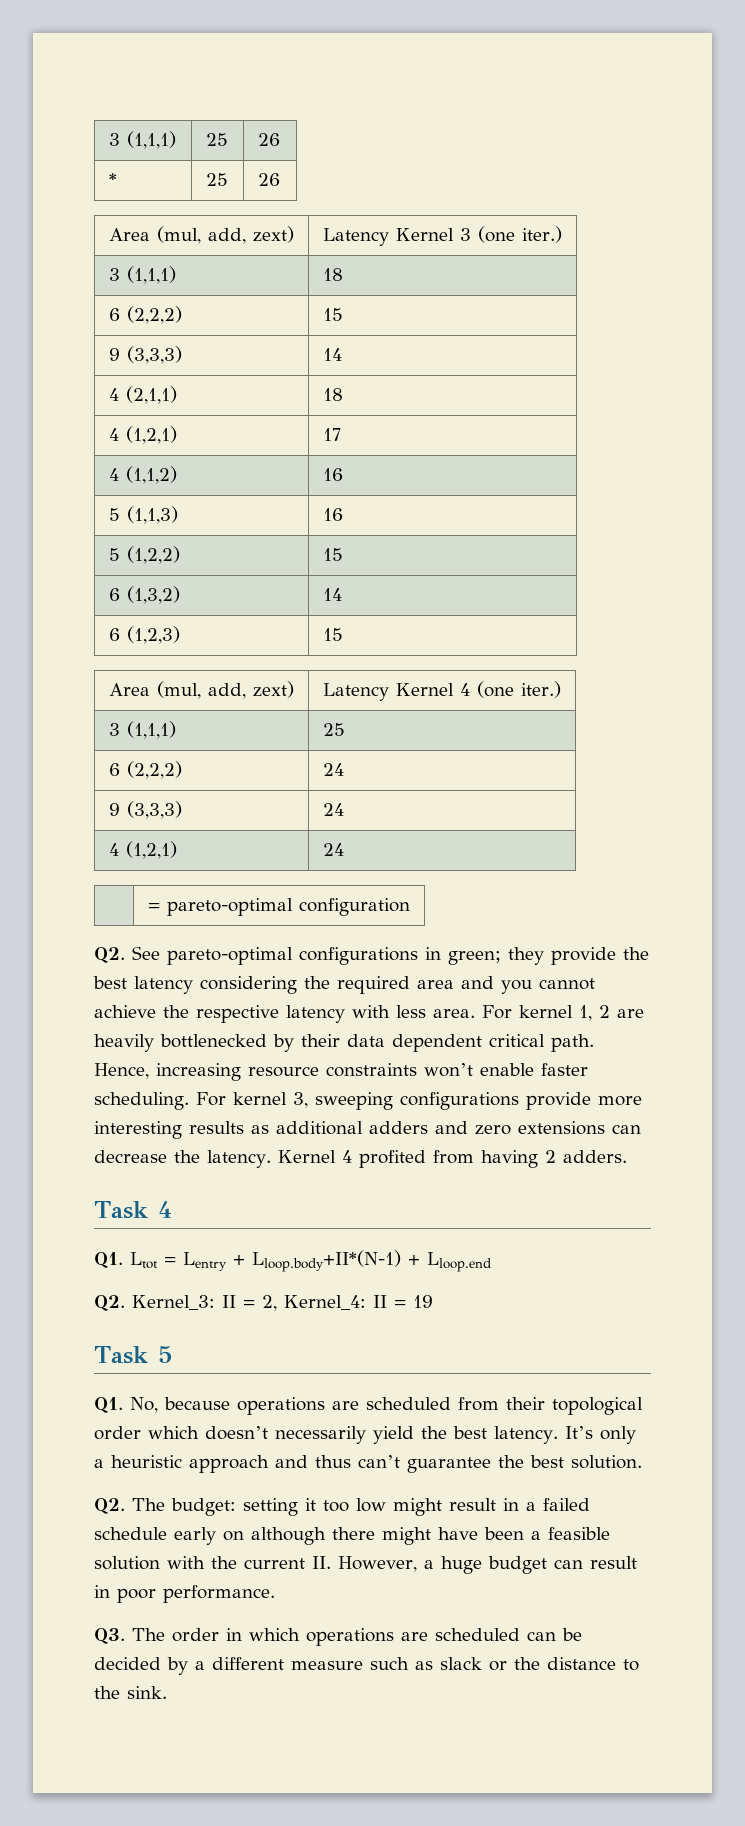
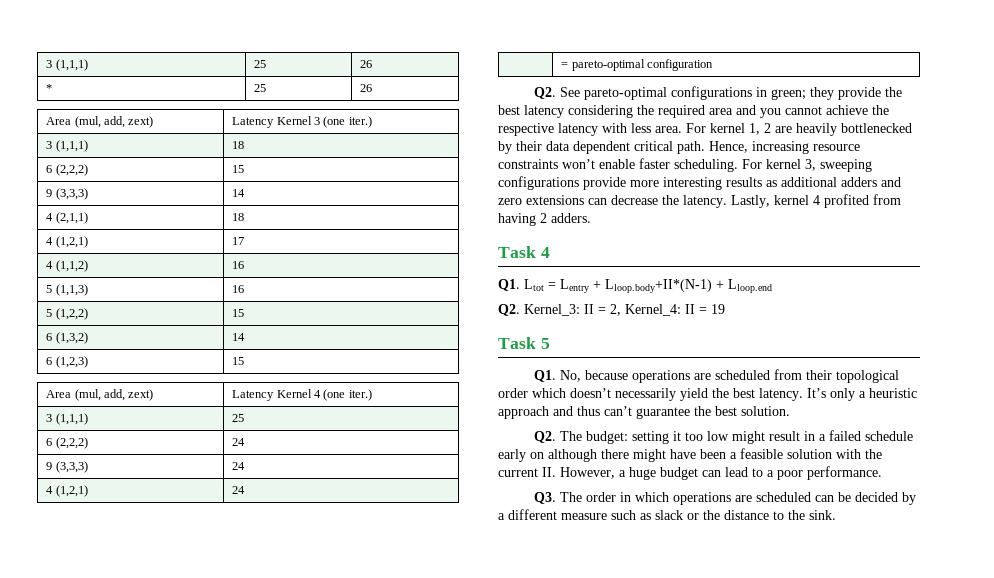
- Kernel 4 profited from having 2 adders.
+ Lastly, kernel 4 profited from having 2 adders.
- Q2. The budget: setting it too low might result in a failed schedule early on although there might have been a feasible solution with the current II. However, a huge budget can result in poor performance.
+ Q2. The budget: setting it too low might result in a failed schedule early on although there might have been a feasible solution with the current II. However, a huge budget can lead to a poor performance.

